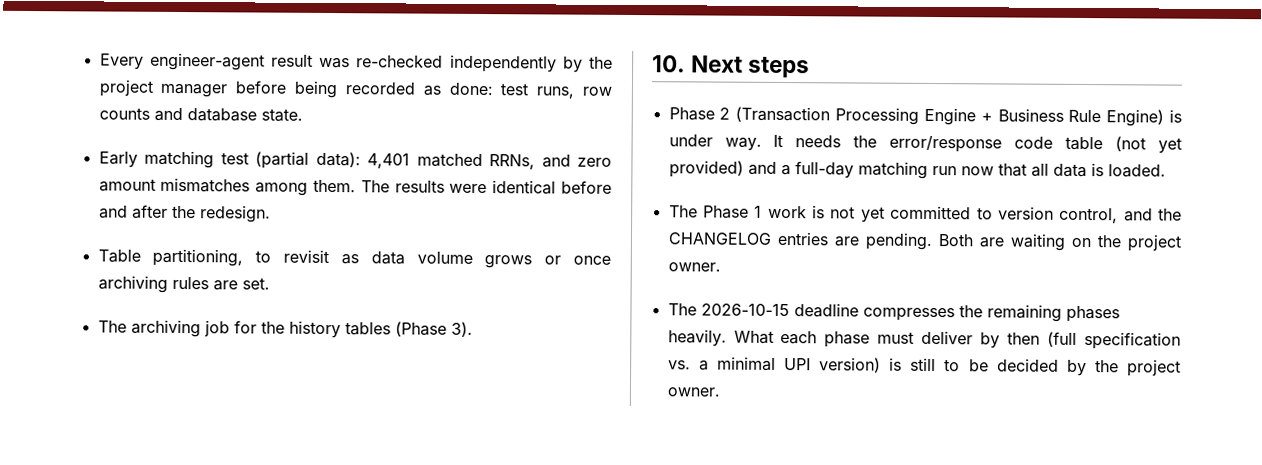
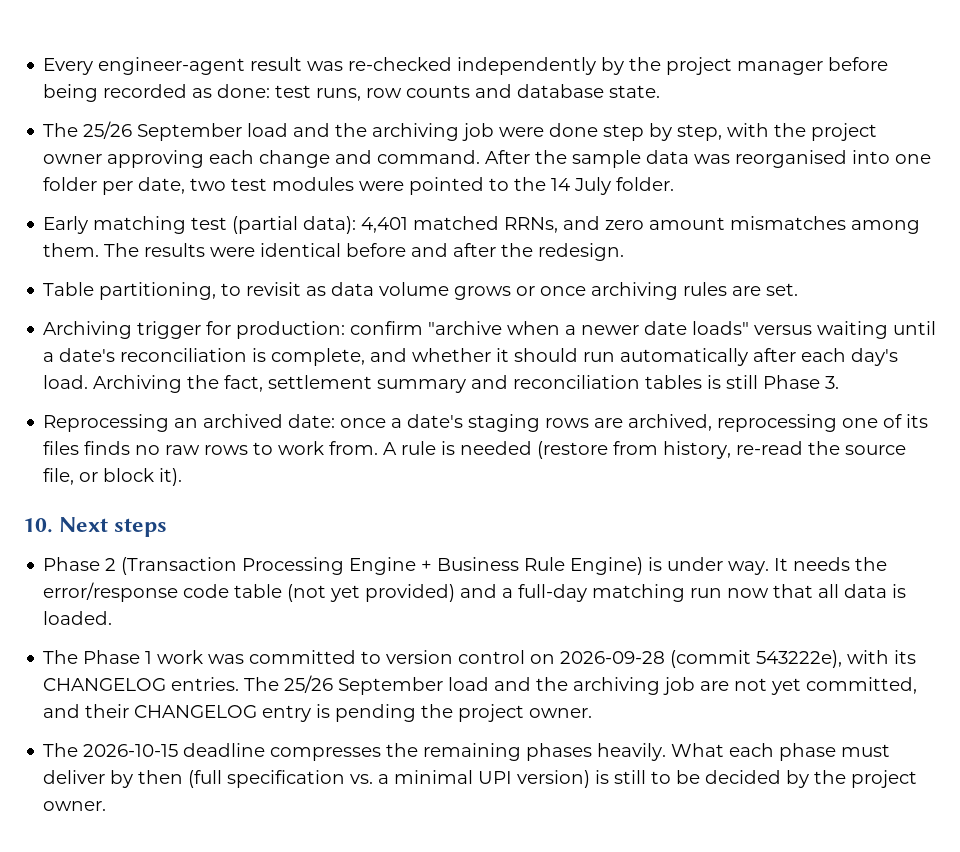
+ The 25/26 September load and the archiving job were done step by step, with the project owner approving each change and command. After the sample data was reorganised into one folder per date, two test modules were pointed to the 14 July folder.
- The archiving job for the history tables (Phase 3).
+ Archiving trigger for production: confirm "archive when a newer date loads" versus waiting until a date's reconciliation is complete, and whether it should run automatically after each day's load. Archiving the fact, settlement summary and reconciliation tables is still Phase 3.
+ Reprocessing an archived date: once a date's staging rows are archived, reprocessing one of its files finds no raw rows to work from. A rule is needed (restore from history, re-read the source file, or block it).
- The Phase 1 work is not yet committed to version control, and the CHANGELOG entries are pending. Both are waiting on the project owner.
+ The Phase 1 work was committed to version control on 2026-09-28 (commit 543222e), with its CHANGELOG entries. The 25/26 September load and the archiving job are not yet committed, and their CHANGELOG entry is pending the project owner.

